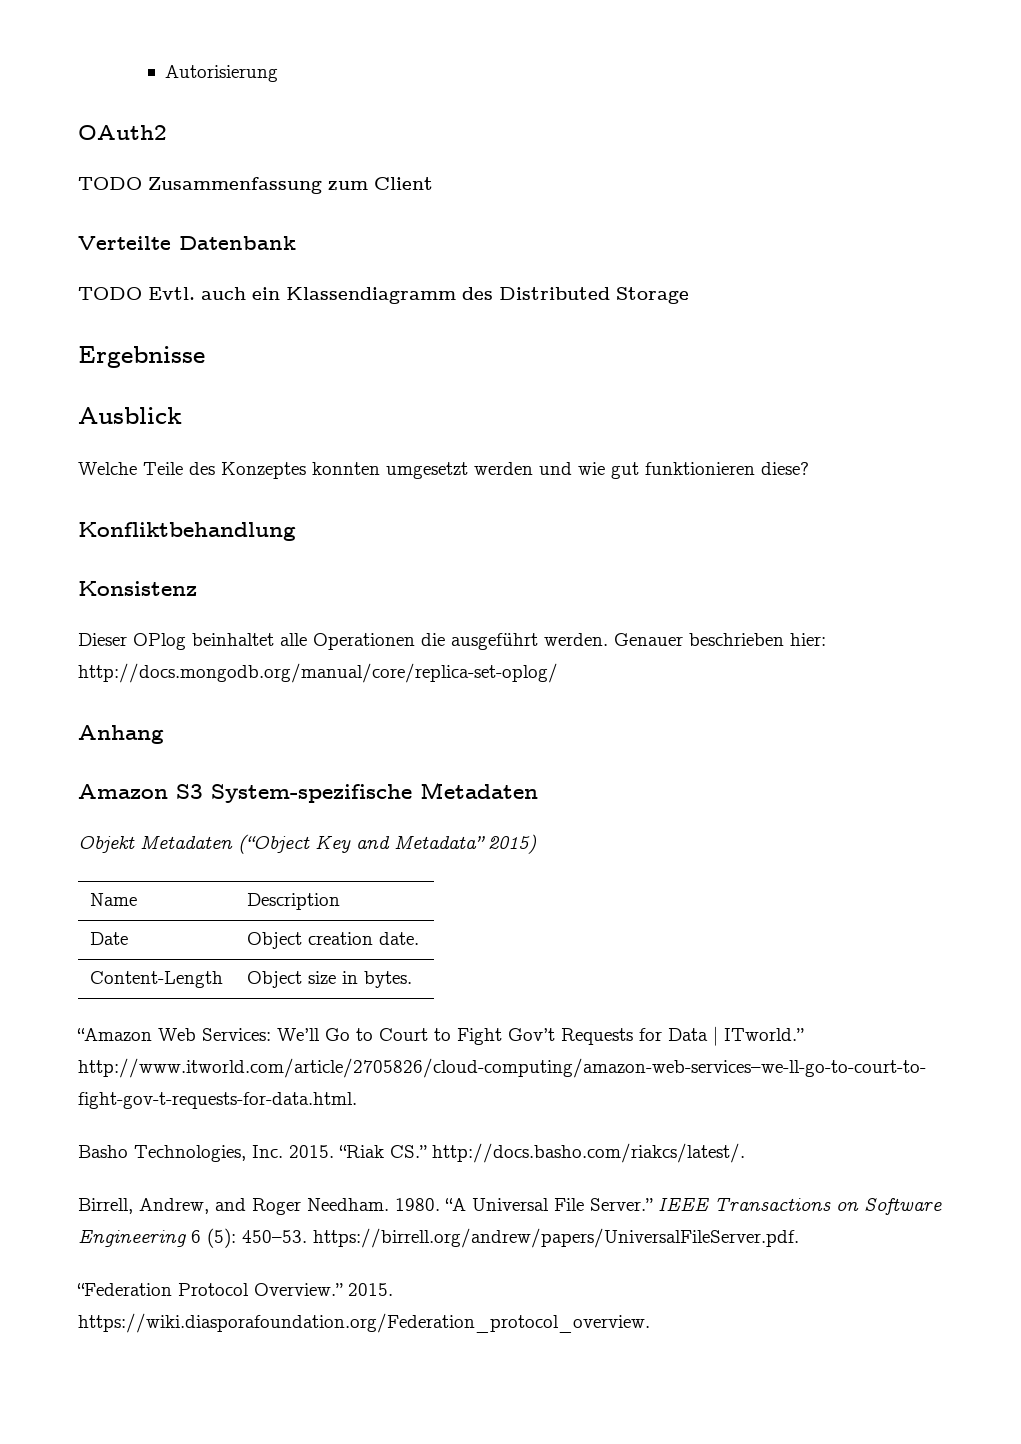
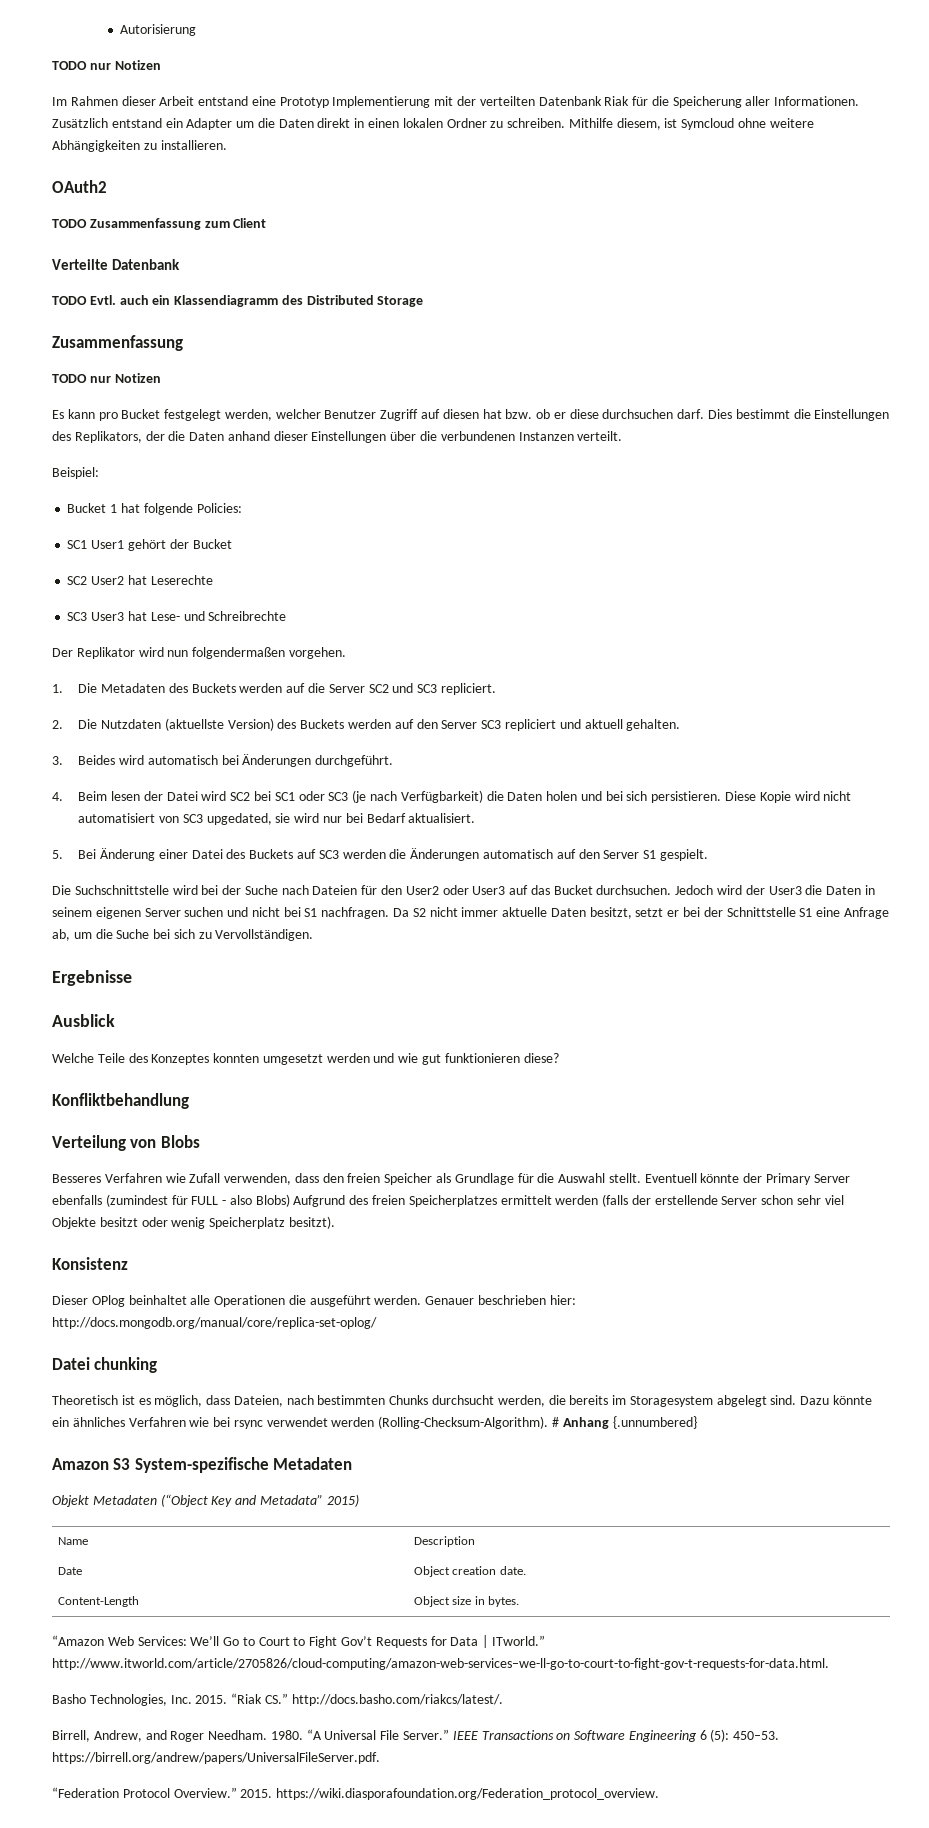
  Autorisierung
+ TODO nur Notizen
+ Im Rahmen dieser Arbeit entstand eine Prototyp Implementierung mit der verteilten Datenbank Riak für die Speicherung aller Informationen. Zusätzlich entstand ein Adapter um die Daten direkt in einen lokalen Ordner zu schreiben. Mithilfe diesem, ist Symcloud ohne weitere Abhängigkeiten zu installieren.
  TODO Evtl. auch ein Klassendiagramm des Distributed Storage
+ Zusammenfassung
+ TODO nur Notizen
+ Es kann pro Bucket festgelegt werden, welcher Benutzer Zugriff auf diesen hat bzw. ob er diese durchsuchen darf. Dies bestimmt die Einstellungen des Replikators, der die Daten anhand dieser Einstellungen über die verbundenen Instanzen verteilt.
+ Beispiel:
+ Bucket 1 hat folgende Policies:
+ SC1 User1 gehört der Bucket
+ SC2 User2 hat Leserechte
+ SC3 User3 hat Lese- und Schreibrechte
+ Der Replikator wird nun folgendermaßen vorgehen.
+ 1. Die Metadaten des Buckets werden auf die Server SC2 und SC3 repliciert.
+ 2. Die Nutzdaten (aktuellste Version) des Buckets werden auf den Server SC3 repliciert und aktuell gehalten.
+ 3. Beides wird automatisch bei Änderungen durchgeführt.
+ 4. Beim lesen der Datei wird SC2 bei SC1 oder SC3 (je nach Verfügbarkeit) die Daten holen und bei sich persistieren. Diese Kopie wird nicht automatisiert von SC3 upgedated, sie wird nur bei Bedarf aktualisiert.
+ 5. Bei Änderung einer Datei des Buckets auf SC3 werden die Änderungen automatisch auf den Server S1 gespielt.
+ Die Suchschnittstelle wird bei der Suche nach Dateien für den User2 oder User3 auf das Bucket durchsuchen. Jedoch wird der User3 die Daten in seinem eigenen Server suchen und nicht bei S1 nachfragen. Da S2 nicht immer aktuelle Daten besitzt, setzt er bei der Schnittstelle S1 eine Anfrage ab, um die Suche bei sich zu Vervollständigen.
+ Verteilung von Blobs
+ Besseres Verfahren wie Zufall verwenden, dass den freien Speicher als Grundlage für die Auswahl stellt. Eventuell könnte der Primary Server ebenfalls (zumindest für FULL - also Blobs) Aufgrund des freien Speicherplatzes ermittelt werden (falls der erstellende Server schon sehr viel Objekte besitzt oder wenig Speicherplatz besitzt).
- Anhang
+ Datei chunking
+ Theoretisch ist es möglich, dass Dateien, nach bestimmten Chunks durchsucht werden, die bereits im Storagesystem abgelegt sind. Dazu könnte ein ähnliches Verfahren wie bei rsync verwendet werden (Rolling-Checksum-Algorithm). # Anhang {.unnumbered}

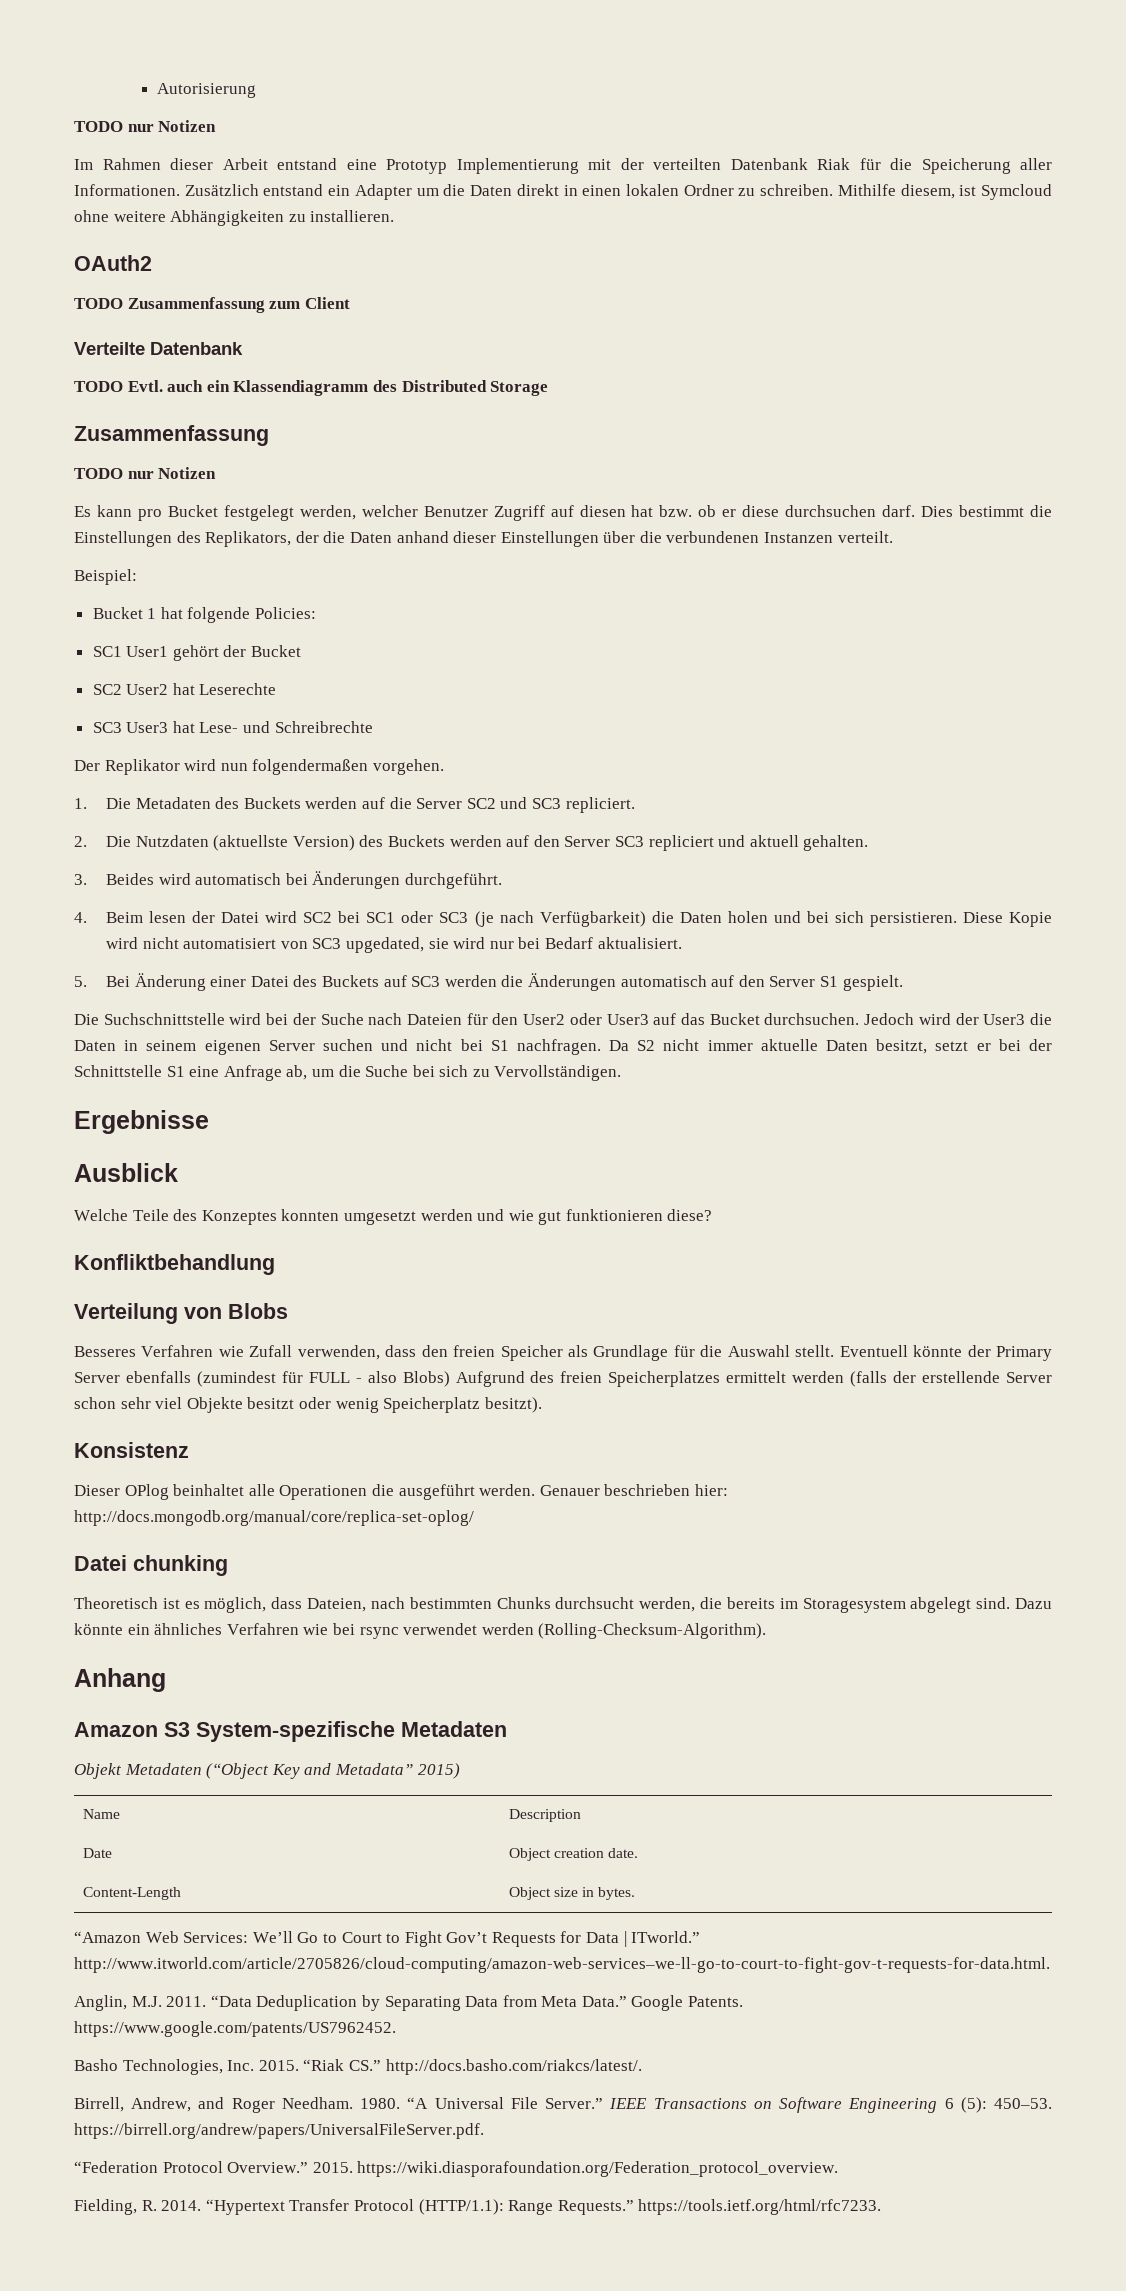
- Dazu könnte ein ähnliches Verfahren wie bei rsync verwendet werden (Rolling-Checksum-Algorithm). # Anhang {.unnumbered}
+ Dazu könnte ein ähnliches Verfahren wie bei rsync verwendet werden (Rolling-Checksum-Algorithm).
+ Anhang
+ Anglin, M.J. 2011. “Data Deduplication by Separating Data from Meta Data.” Google Patents. https://www.google.com/patents/US7962452.
+ Fielding, R. 2014. “Hypertext Transfer Protocol (HTTP/1.1): Range Requests.” https://tools.ietf.org/html/rfc7233.

